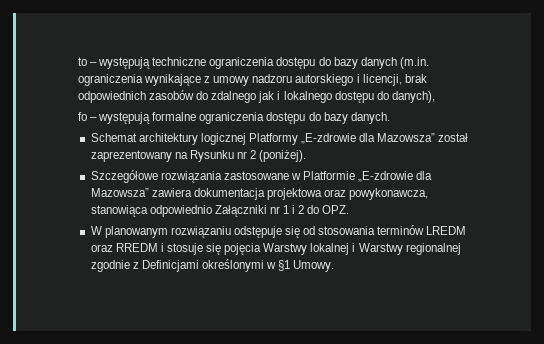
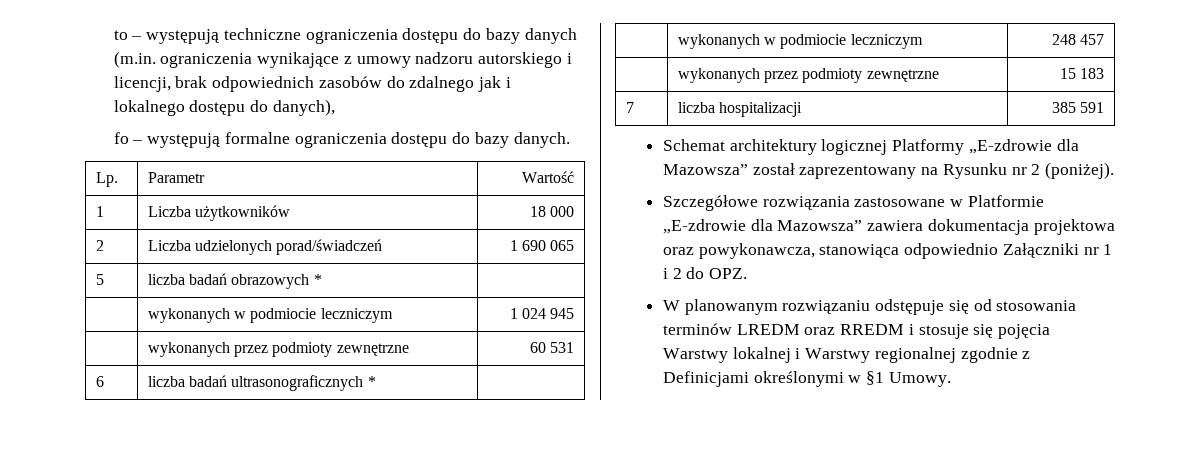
+ Lp. | Parametr | Wartość
+ 1 | Liczba użytkowników | 18 000
+ 2 | Liczba udzielonych porad/świadczeń | 1 690 065
+ 5 | liczba badań obrazowych * |
+ | wykonanych w podmiocie leczniczym | 1 024 945
+ | wykonanych przez podmioty zewnętrzne | 60 531
+ 6 | liczba badań ultrasonograficznych * |
+ | wykonanych w podmiocie leczniczym | 248 457
+ | wykonanych przez podmioty zewnętrzne | 15 183
+ 7 | liczba hospitalizacji | 385 591

